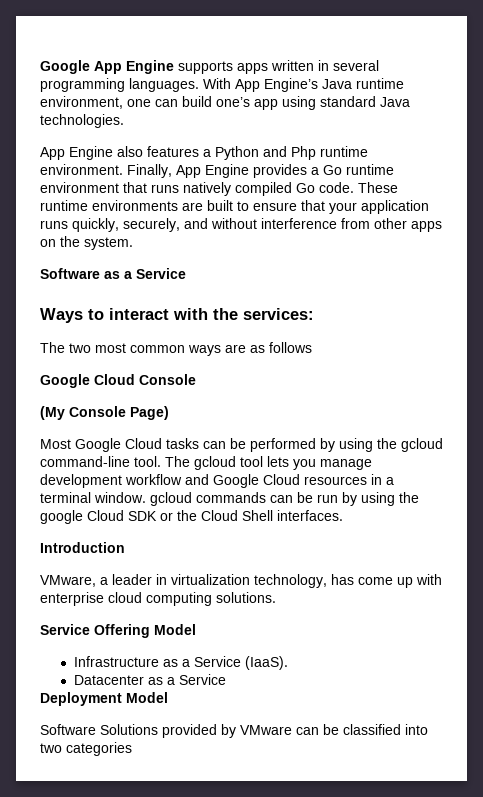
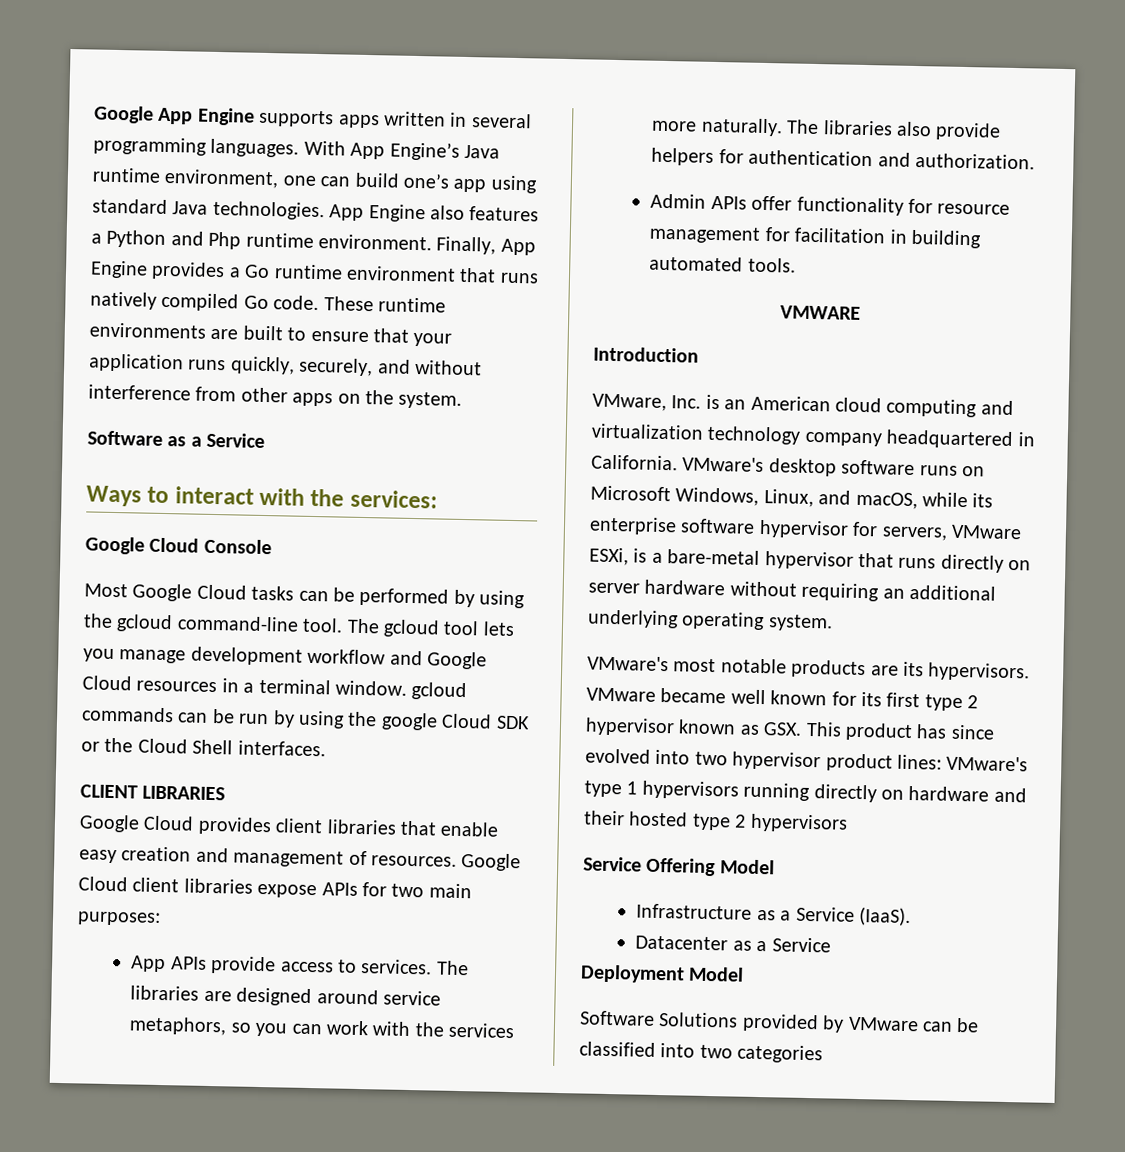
- With App Engine’s Java runtime environment, one can build one’s app using standard Java technologies.
- App Engine also features a Python and Php runtime environment.
+ With App Engine’s Java runtime environment, one can build one’s app using standard Java technologies. App Engine also features a Python and Php runtime environment.
- The two most common ways are as follows
- (My Console Page)
+ CLIENT LIBRARIES
+ Google Cloud provides client libraries that enable easy creation and management of resources. Google Cloud client libraries expose APIs for two main purposes:
+ App APIs provide access to services. The libraries are designed around service metaphors, so you can work with the services more naturally. The libraries also provide helpers for authentication and authorization.
+ Admin APIs offer functionality for resource management for facilitation in building automated tools.
+ VMWARE
  Introduction
- VMware, a leader in virtualization technology, has come up with enterprise cloud computing solutions.
+ VMware, Inc. is an American cloud computing and virtualization technology company headquartered in California. VMware's desktop software runs on Microsoft Windows, Linux, and macOS, while its enterprise software hypervisor for servers, VMware ESXi, is a bare-metal hypervisor that runs directly on server hardware without requiring an additional underlying operating system.
+ VMware's most notable products are its hypervisors. VMware became well known for its first type 2 hypervisor known as GSX. This product has since evolved into two hypervisor product lines: VMware's type 1 hypervisors running directly on hardware and their hosted type 2 hypervisors

